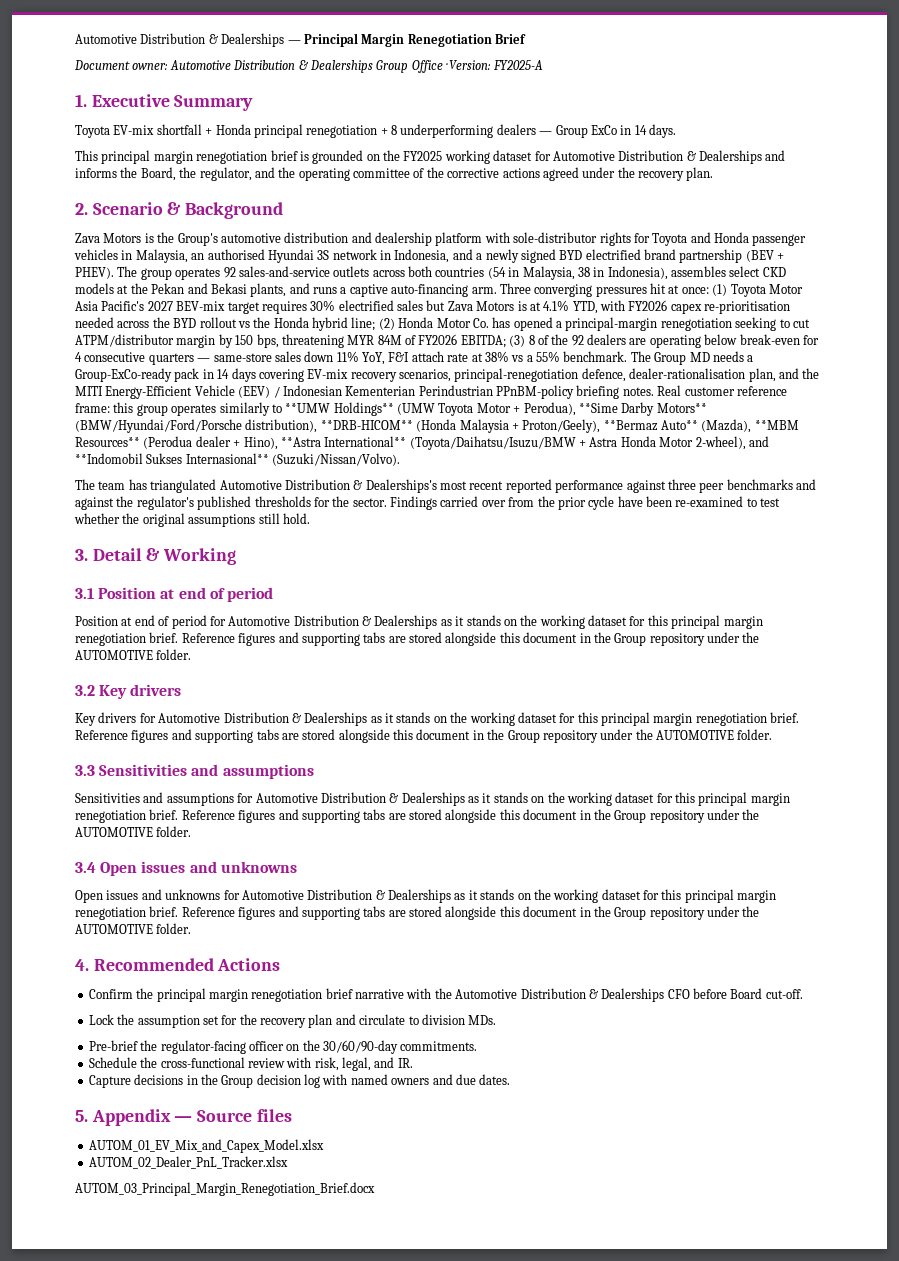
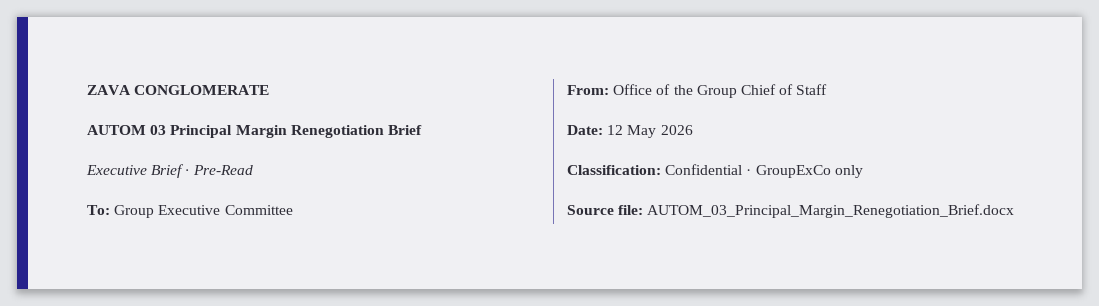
- Automotive Distribution & Dealerships — Principal Margin Renegotiation Brief
+ ZAVA CONGLOMERATE
+ AUTOM 03 Principal Margin Renegotiation Brief
- Document owner: Automotive Distribution & Dealerships Group Office · Version: FY2025-A
- 1. Executive Summary
- Toyota EV-mix shortfall + Honda principal renegotiation + 8 underperforming dealers — Group ExCo in 14 days.
- This principal margin renegotiation brief is grounded on the FY2025 working dataset for Automotive Distribution & Dealerships and informs the Board, the regulator, and the operating committee of the corrective actions agreed under the recovery plan.
- 2. Scenario & Background
- Zava Motors is the Group's automotive distribution and dealership platform with sole-distributor rights for Toyota and Honda passenger vehicles in Malaysia, an authorised Hyundai 3S network in Indonesia, and a newly signed BYD electrified brand partnership (BEV + PHEV). The group operates 92 sales-and-service outlets across both countries (54 in Malaysia, 38 in Indonesia), assembles select CKD models at the Pekan and Bekasi plants, and runs a captive auto-financing arm. Three converging pressures hit at once: (1) Toyota Motor Asia Pacific's 2027 BEV-mix target requires 30% electrified sales but Zava Motors is at 4.1% YTD, with FY2026 capex re-prioritisation needed across the BYD rollout vs the Honda hybrid line; (2) Honda Motor Co. has opened a principal-margin renegotiation seeking to cut ATPM/distributor margin by 150 bps, threatening MYR 84M of FY2026 EBITDA; (3) 8 of the 92 dealers are operating below break-even for 4 consecutive quarters — same-store sales down 11% YoY, F&I attach rate at 38% vs a 55% benchmark. The Group MD needs a Group-ExCo-ready pack in 14 days covering EV-mix recovery scenarios, principal-renegotiation defence, dealer-rationalisation plan, and the MITI Energy-Efficient Vehicle (EEV) / Indonesian Kementerian Perindustrian PPnBM-policy briefing notes. Real customer reference frame: this group operates similarly to **UMW Holdings** (UMW Toyota Motor + Perodua), **Sime Darby Motors** (BMW/Hyundai/Ford/Porsche distribution), **DRB-HICOM** (Honda Malaysia + Proton/Geely), **Bermaz Auto** (Mazda), **MBM Resources** (Perodua dealer + Hino), **Astra International** (Toyota/Daihatsu/Isuzu/BMW + Astra Honda Motor 2-wheel), and **Indomobil Sukses Internasional** (Suzuki/Nissan/Volvo).
- The team has triangulated Automotive Distribution & Dealerships's most recent reported performance against three peer benchmarks and against the regulator's published thresholds for the sector. Findings carried over from the prior cycle have been re-examined to test whether the original assumptions still hold.
- 3. Detail & Working
- 3.1 Position at end of period
- Position at end of period for Automotive Distribution & Dealerships as it stands on the working dataset for this principal margin renegotiation brief. Reference figures and supporting tabs are stored alongside this document in the Group repository under the AUTOMOTIVE folder.
- 3.2 Key drivers
- Key drivers for Automotive Distribution & Dealerships as it stands on the working dataset for this principal margin renegotiation brief. Reference figures and supporting tabs are stored alongside this document in the Group repository under the AUTOMOTIVE folder.
- 3.3 Sensitivities and assumptions
- Sensitivities and assumptions for Automotive Distribution & Dealerships as it stands on the working dataset for this principal margin renegotiation brief. Reference figures and supporting tabs are stored alongside this document in the Group repository under the AUTOMOTIVE folder.
- 3.4 Open issues and unknowns
- Open issues and unknowns for Automotive Distribution & Dealerships as it stands on the working dataset for this principal margin renegotiation brief. Reference figures and supporting tabs are stored alongside this document in the Group repository under the AUTOMOTIVE folder.
- 4. Recommended Actions
- Confirm the principal margin renegotiation brief narrative with the Automotive Distribution & Dealerships CFO before Board cut-off.
- Lock the assumption set for the recovery plan and circulate to division MDs.
- Pre-brief the regulator-facing officer on the 30/60/90-day commitments.
- Schedule the cross-functional review with risk, legal, and IR.
- Capture decisions in the Group decision log with named owners and due dates.
- 5. Appendix — Source files
- AUTOM_01_EV_Mix_and_Capex_Model.xlsx
- AUTOM_02_Dealer_PnL_Tracker.xlsx
- AUTOM_03_Principal_Margin_Renegotiation_Brief.docx
+ Executive Brief · Pre-Read
+ To: Group Executive Committee
+ From: Office of the Group Chief of Staff
+ Date: 12 May 2026
+ Classification: Confidential · GroupExCo only
+ Source file: AUTOM_03_Principal_Margin_Renegotiation_Brief.docx

